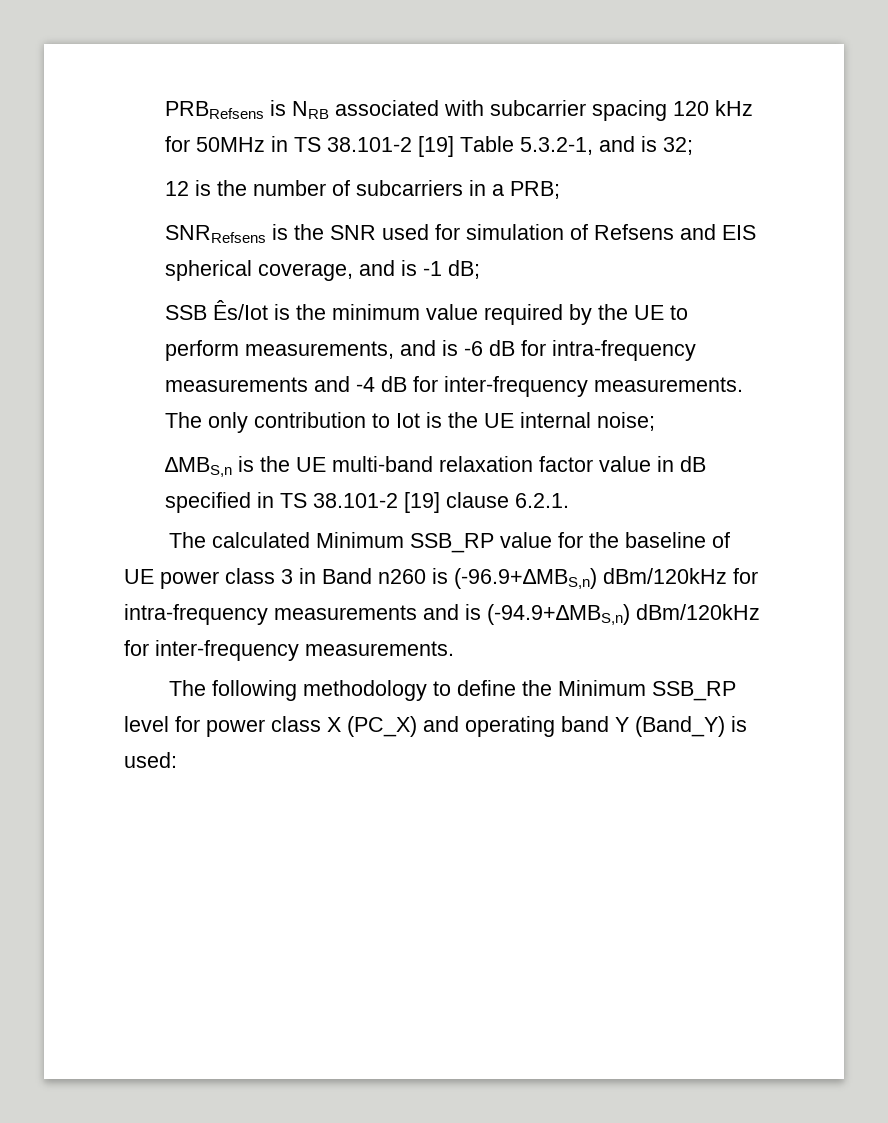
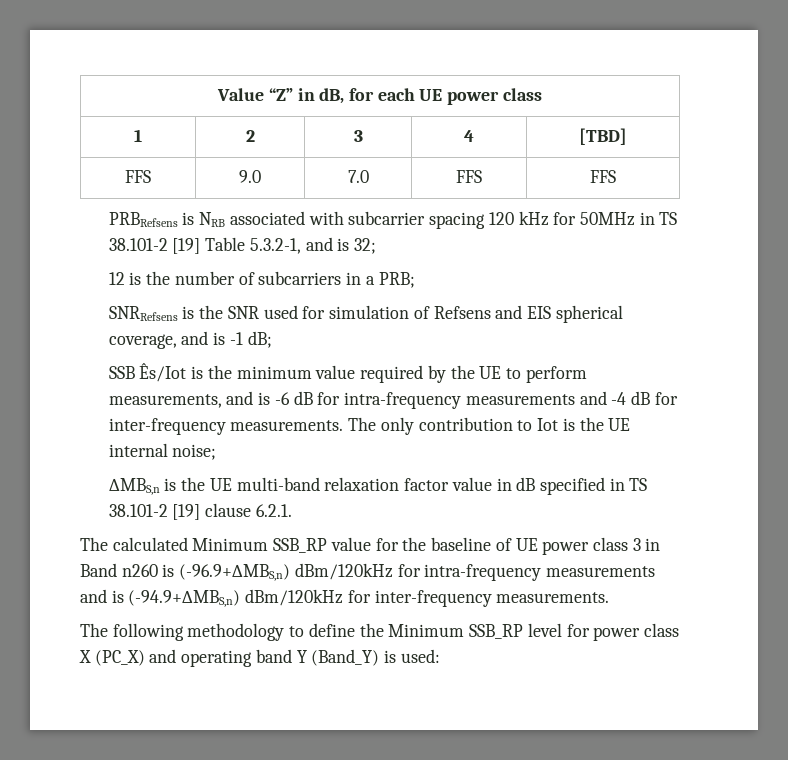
+ Value “Z” in dB, for each UE power class
+ 1 | 2 | 3 | 4 | [TBD]
+ FFS | 9.0 | 7.0 | FFS | FFS

